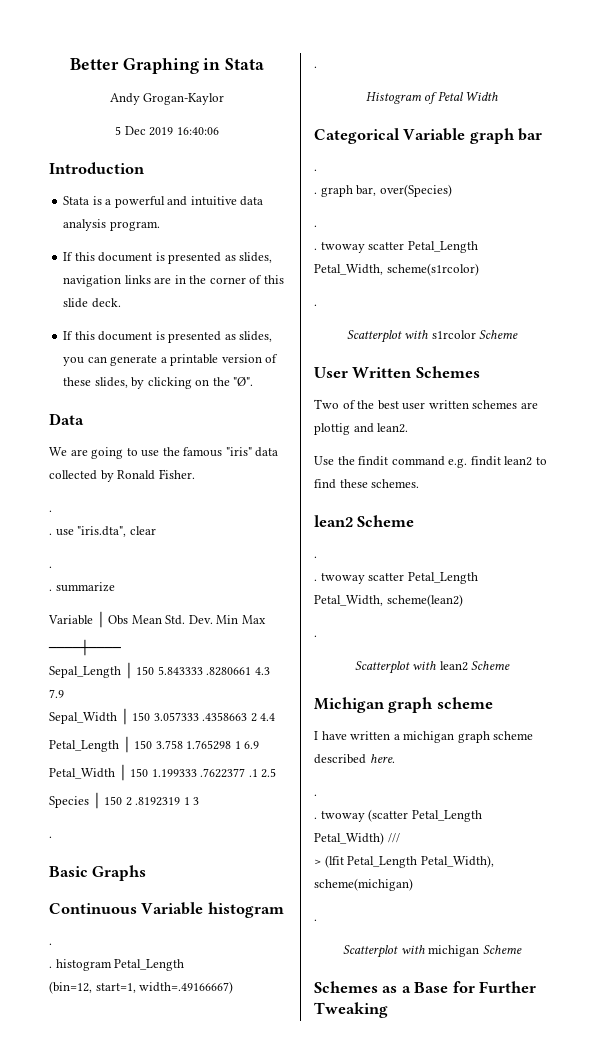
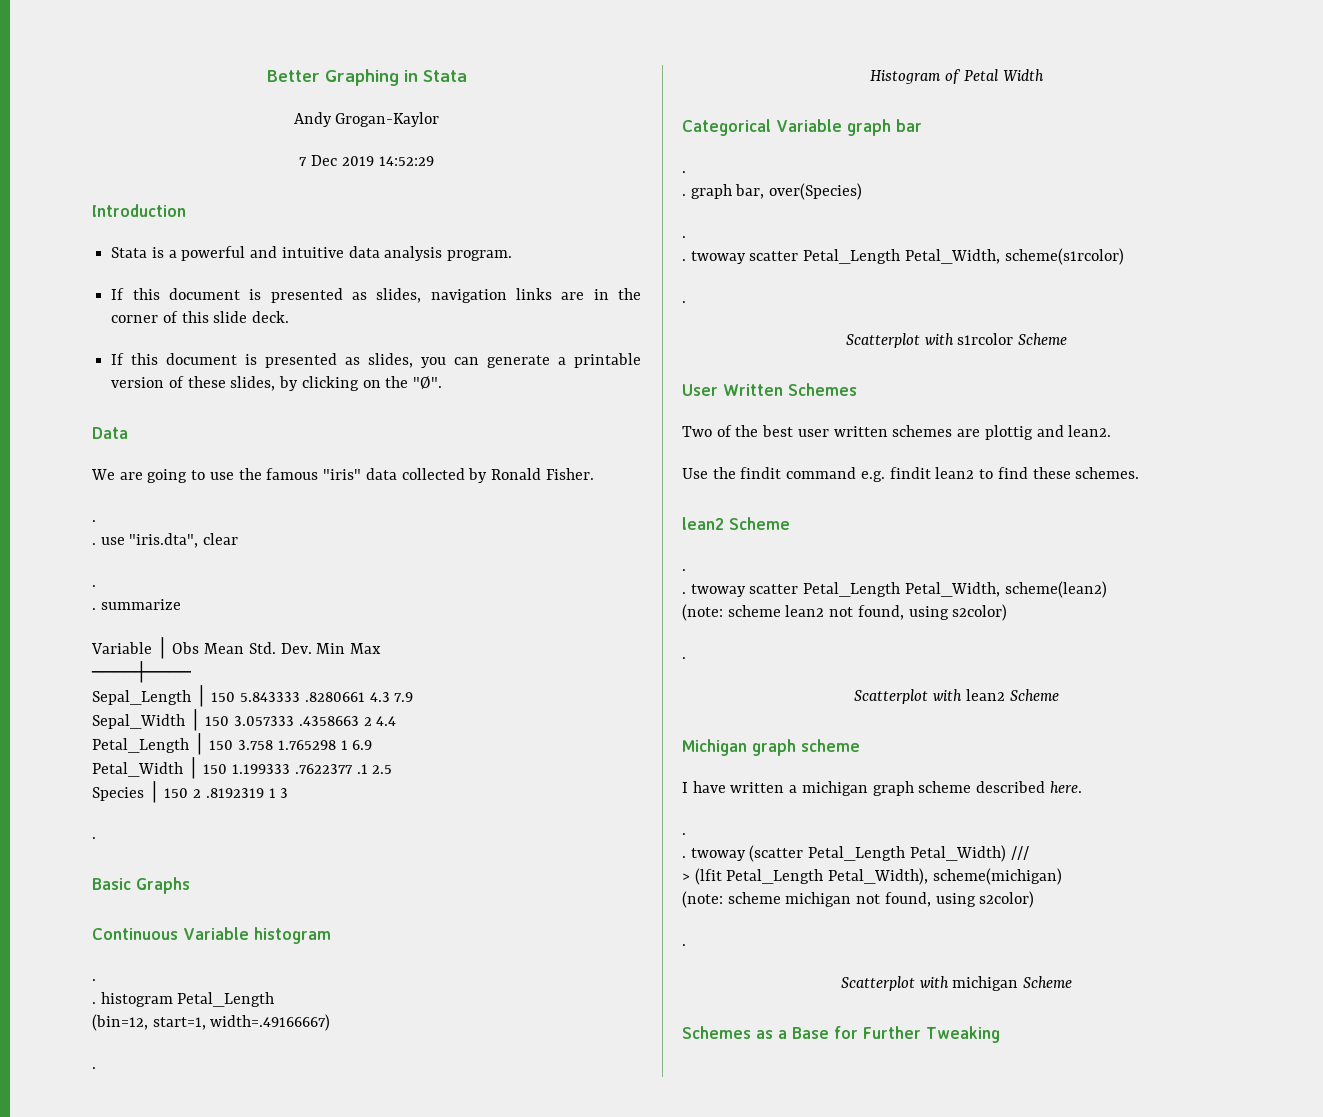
- 5 Dec 2019 16:40:06
+ 7 Dec 2019 14:52:29
+ (note: scheme lean2 not found, using s2color)
+ (note: scheme michigan not found, using s2color)

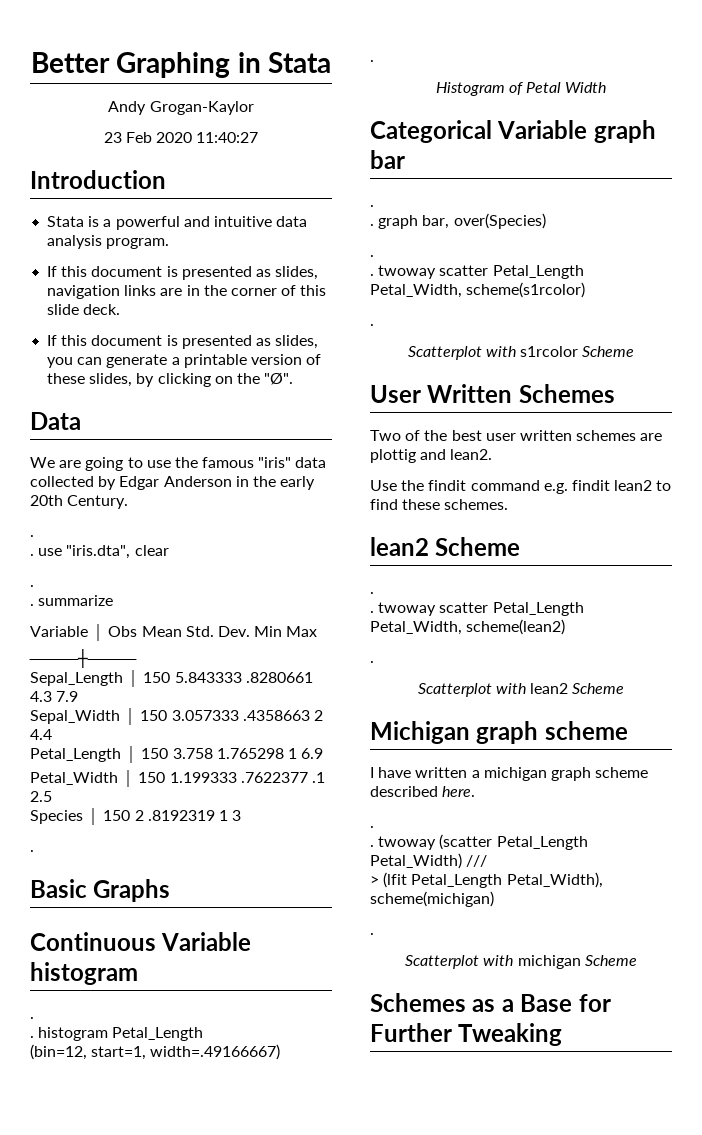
- 7 Dec 2019 14:52:29
+ 23 Feb 2020 11:40:27
- We are going to use the famous "iris" data collected by Ronald Fisher.
+ We are going to use the famous "iris" data collected by Edgar Anderson in the early 20th Century.
- (note: scheme lean2 not found, using s2color)
- (note: scheme michigan not found, using s2color)

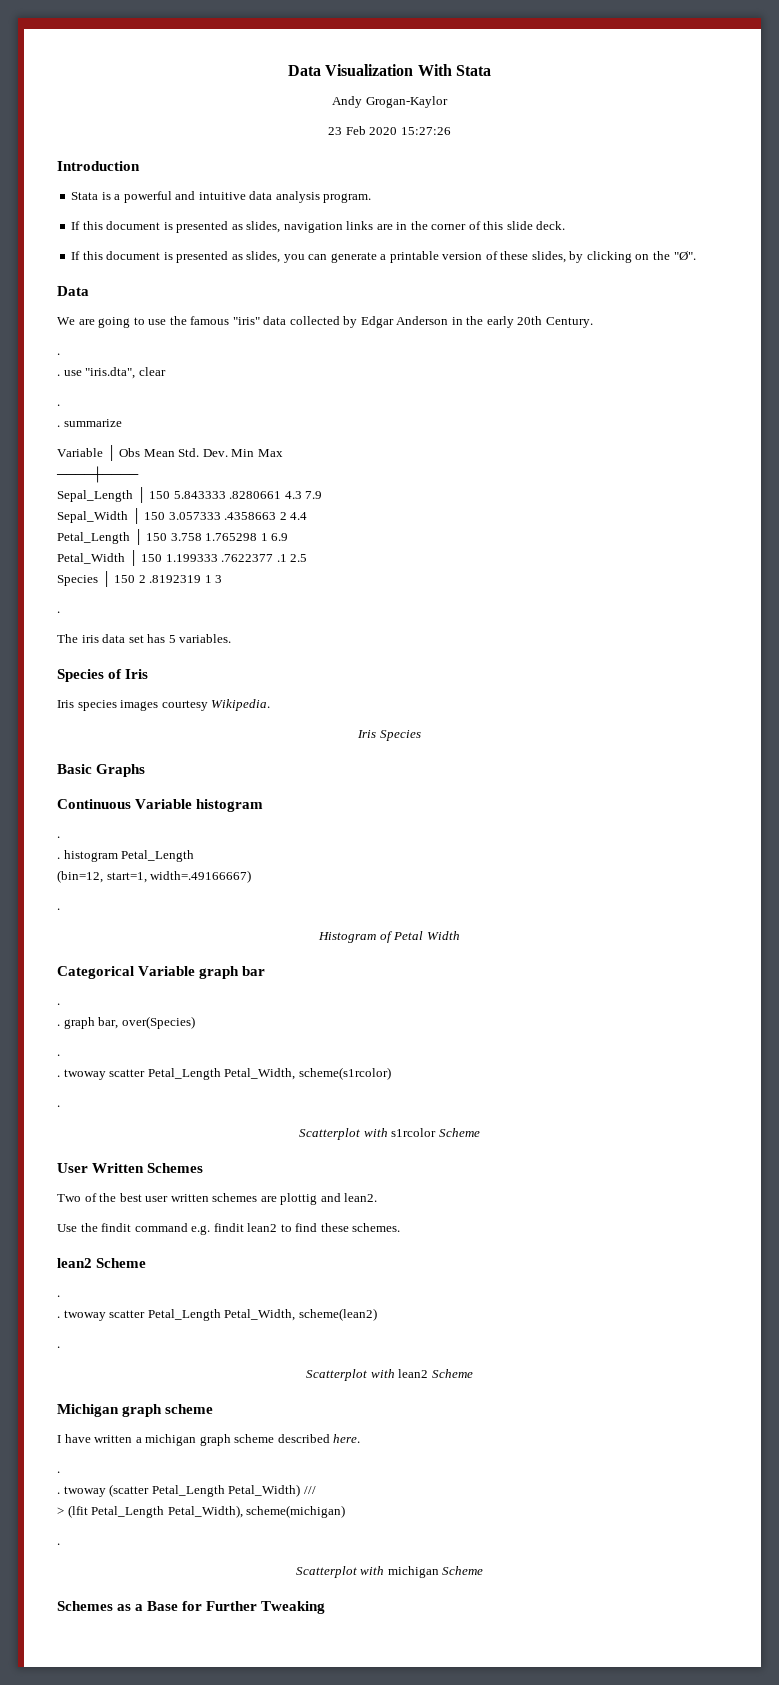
- Better Graphing in Stata
+ Data Visualization With Stata
- 23 Feb 2020 11:40:27
+ 23 Feb 2020 15:27:26
+ The iris data set has 5 variables.
+ Species of Iris
+ Iris species images courtesy Wikipedia.
+ Iris Species

